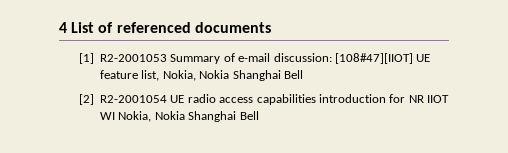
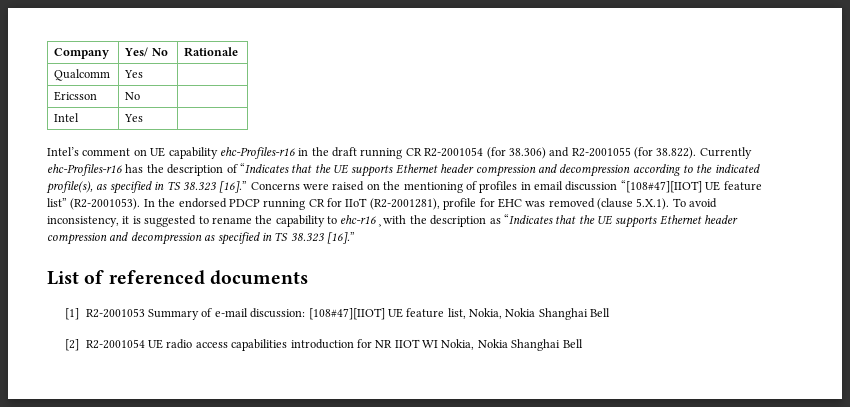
- 4 List of referenced documents
+ Company | Yes/ No | Rationale
+ Qualcomm | Yes |
+ Ericsson | No |
+ Intel | Yes |
+ Intel’s comment on UE capability ehc-Profiles-r16 in the draft running CR R2-2001054 (for 38.306) and R2-2001055 (for 38.822). Currently ehc-Profiles-r16 has the description of “Indicates that the UE supports Ethernet header compression and decompression according to the indicated profile(s), as specified in TS 38.323 [16].” Concerns were raised on the mentioning of profiles in email discussion “[108#47][IIOT] UE feature list” (R2-2001053). In the endorsed PDCP running CR for IIoT (R2-2001281), profile for EHC was removed (clause 5.X.1). To avoid inconsistency, it is suggested to rename the capability to ehc-r16¸with the description as “Indicates that the UE supports Ethernet header compression and decompression as specified in TS 38.323 [16].”
+ List of referenced documents

